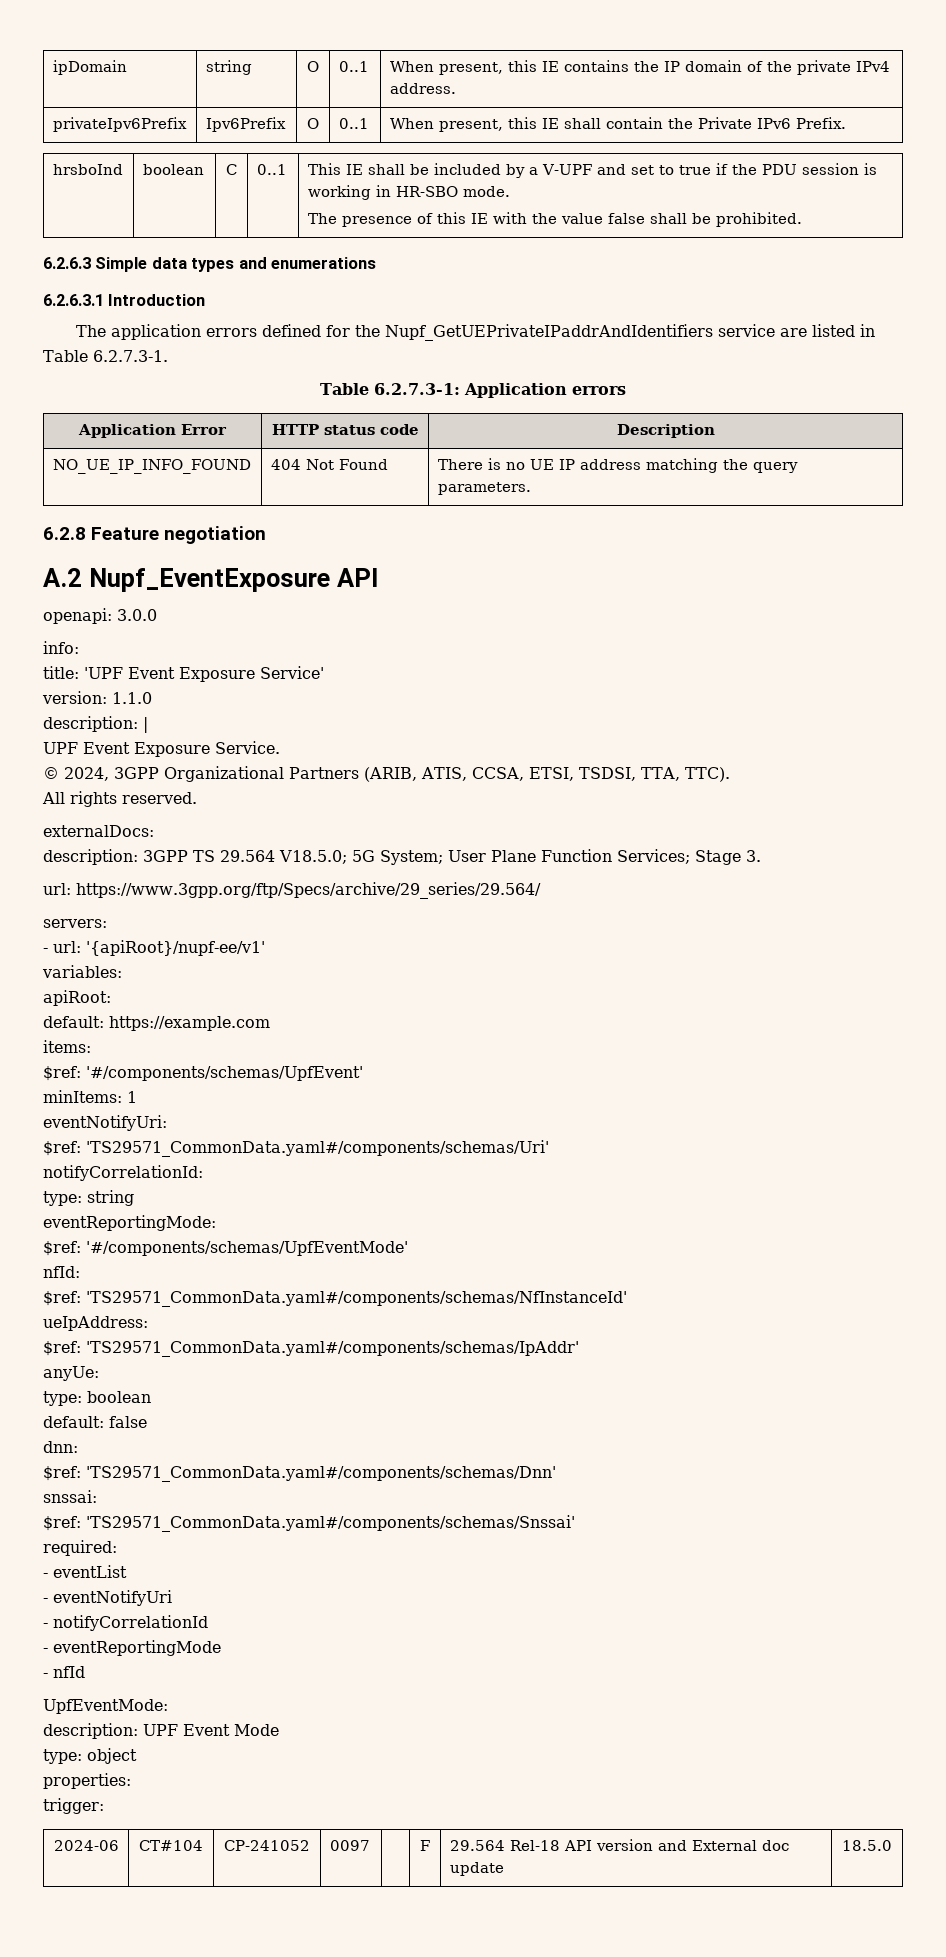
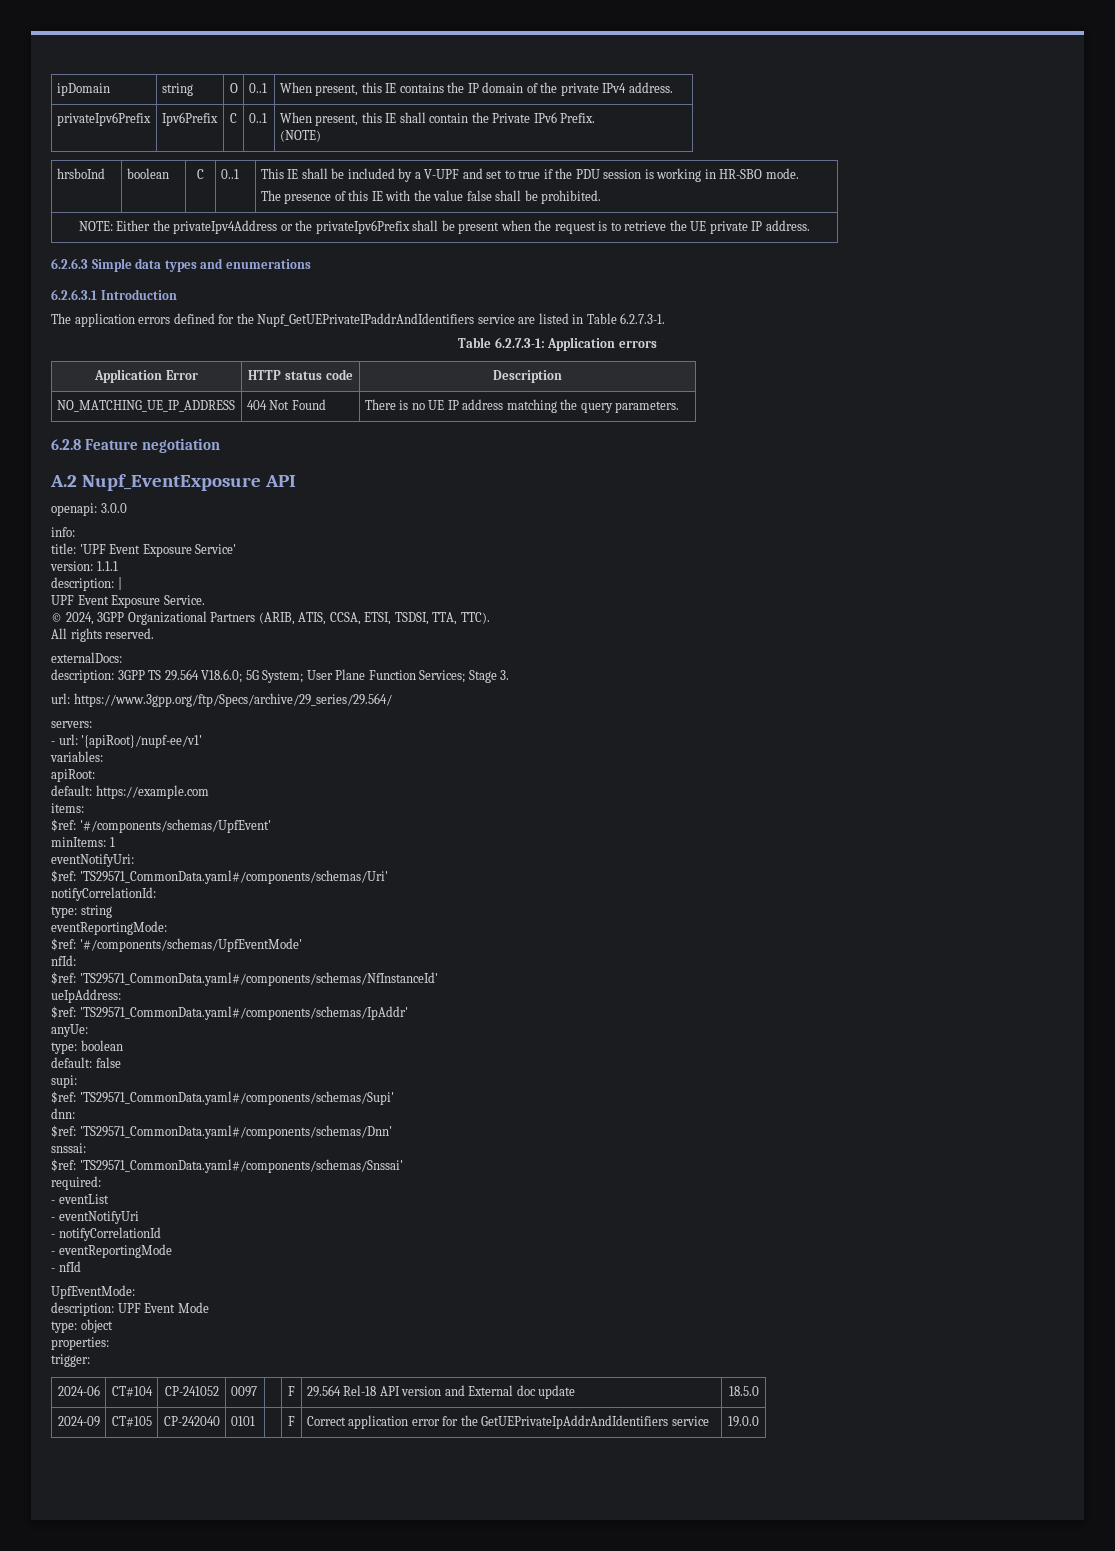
- privateIpv6Prefix | Ipv6Prefix | O | 0..1 | When present, this IE shall contain the Private IPv6 Prefix.
+ privateIpv6Prefix | Ipv6Prefix | C | 0..1 | When present, this IE shall contain the Private IPv6 Prefix.
+ (NOTE)
+ NOTE: Either the privateIpv4Address or the privateIpv6Prefix shall be present when the request is to retrieve the UE private IP address.
- NO_UE_IP_INFO_FOUND | 404 Not Found | There is no UE IP address matching the query parameters.
+ NO_MATCHING_UE_IP_ADDRESS | 404 Not Found | There is no UE IP address matching the query parameters.
- version: 1.1.0
+ version: 1.1.1
- description: 3GPP TS 29.564 V18.5.0; 5G System; User Plane Function Services; Stage 3.
+ description: 3GPP TS 29.564 V18.6.0; 5G System; User Plane Function Services; Stage 3.
+ supi:
+ $ref: 'TS29571_CommonData.yaml#/components/schemas/Supi'
+ 2024-09 | CT#105 | CP-242040 | 0101 | | F | Correct application error for the GetUEPrivateIpAddrAndIdentifiers service | 19.0.0

